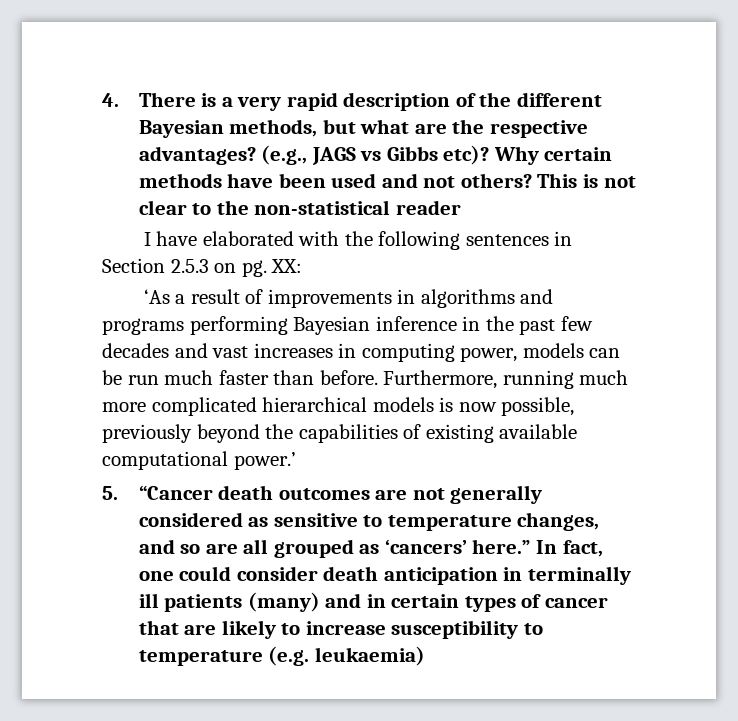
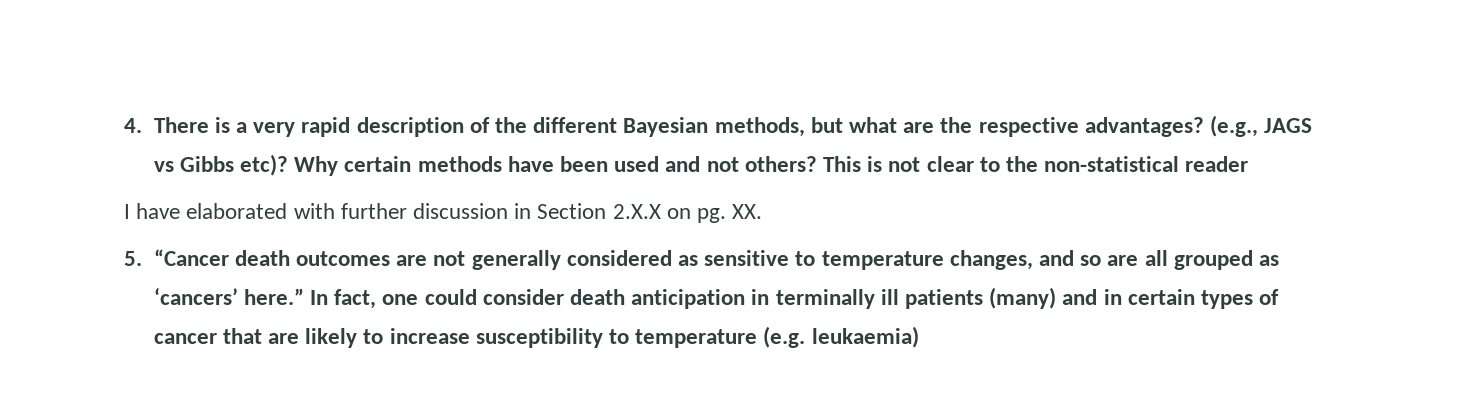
- I have elaborated with the following sentences in Section 2.5.3 on pg.
+ I have elaborated with further discussion in Section 2.X.X on pg.
- XX:
- ‘As a result of improvements in algorithms and programs performing Bayesian inference in the past few decades and vast increases in computing power, models can be run much faster than before. Furthermore, running much more complicated hierarchical models is now possible, previously beyond the capabilities of existing available computational power.’
+ XX.

